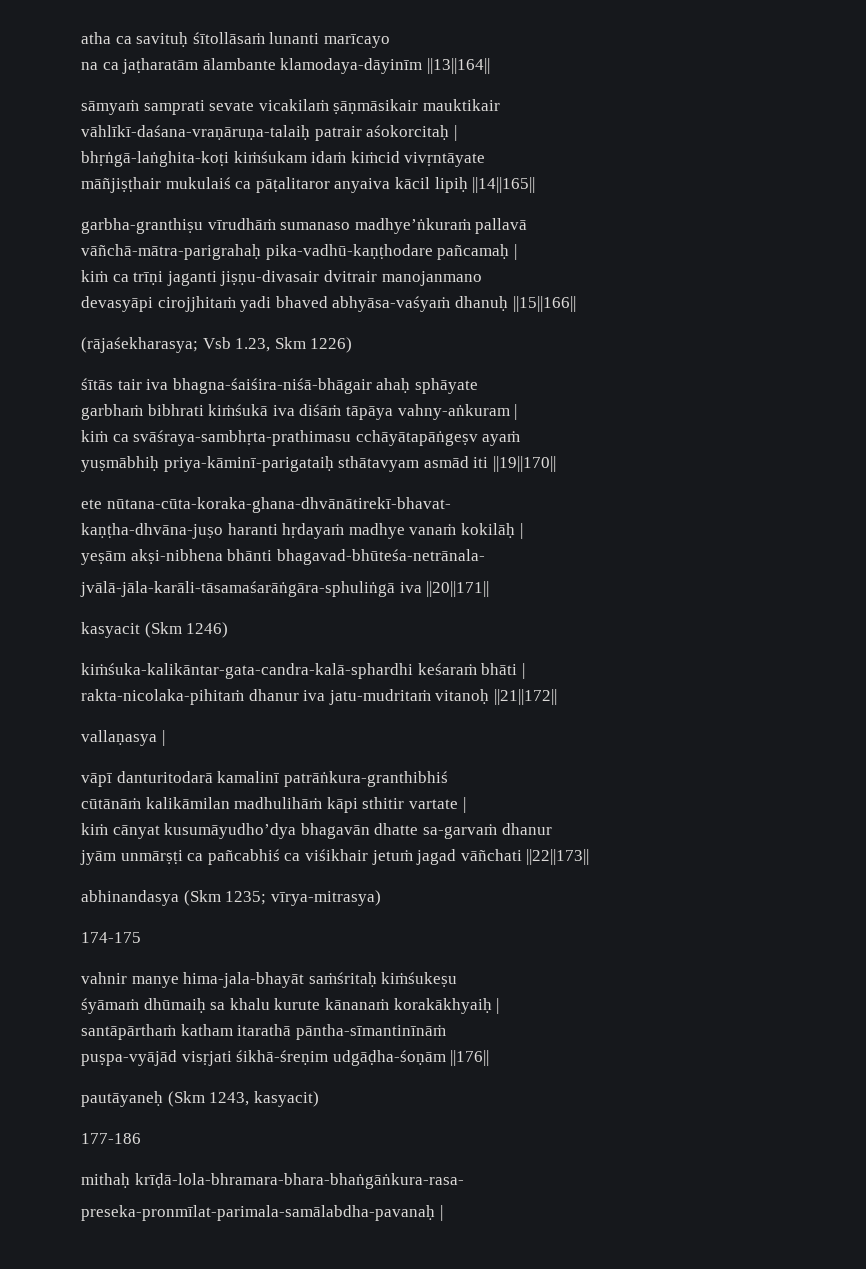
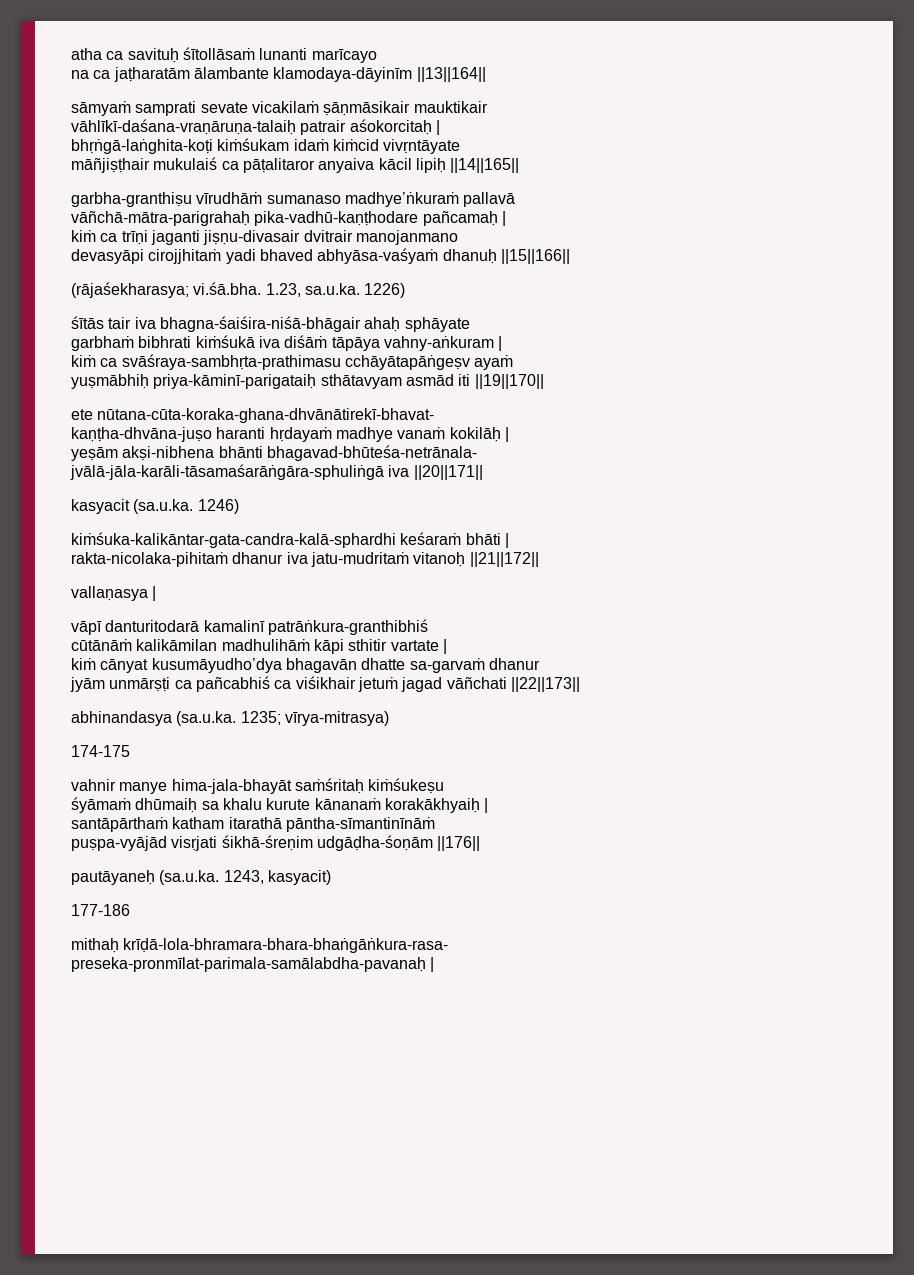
- (rājaśekharasya; Vsb 1.23, Skm 1226)
+ (rājaśekharasya; vi.śā.bha. 1.23, sa.u.ka. 1226)
- kasyacit (Skm 1246)
+ kasyacit (sa.u.ka. 1246)
- abhinandasya (Skm 1235; vīrya-mitrasya)
+ abhinandasya (sa.u.ka. 1235; vīrya-mitrasya)
- pautāyaneḥ (Skm 1243, kasyacit)
+ pautāyaneḥ (sa.u.ka. 1243, kasyacit)

